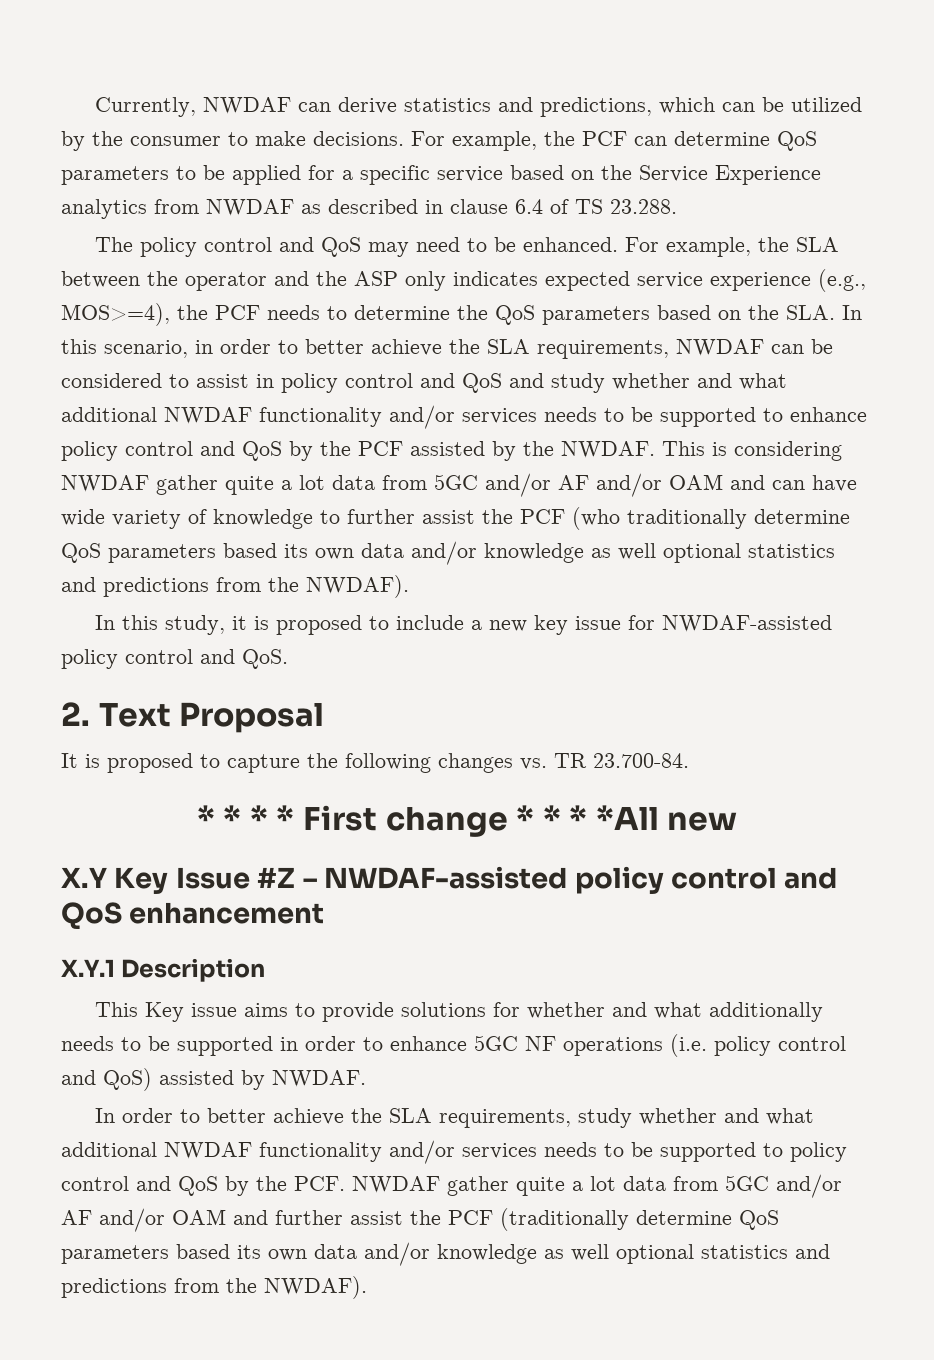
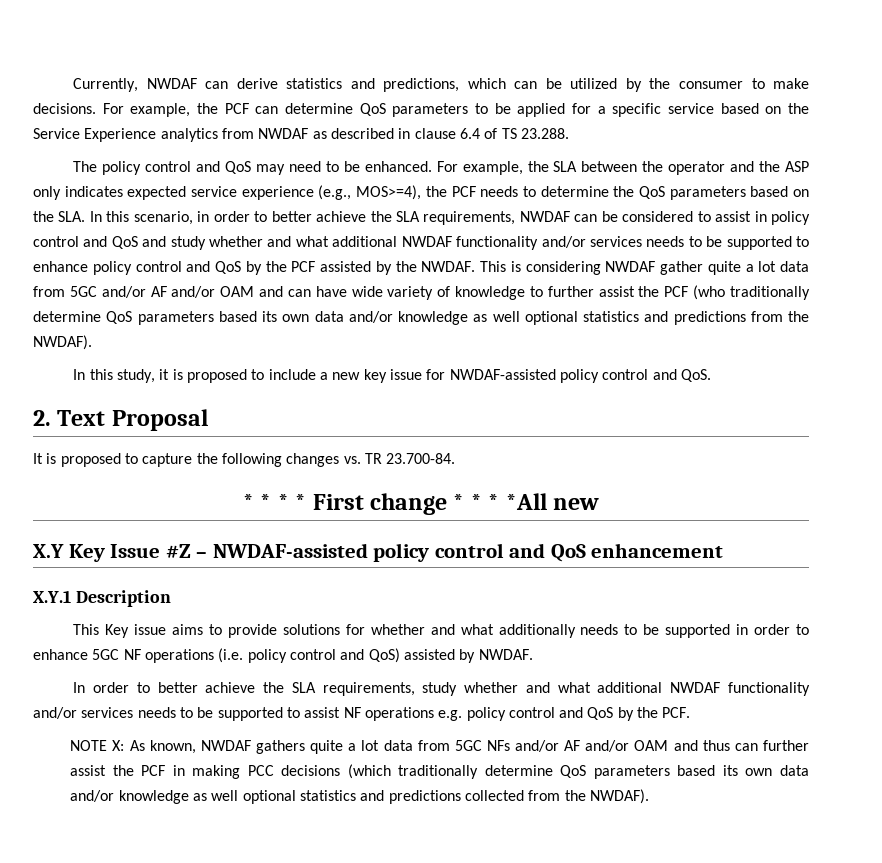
- In order to better achieve the SLA requirements, study whether and what additional NWDAF functionality and/or services needs to be supported to policy control and QoS by the PCF. NWDAF gather quite a lot data from 5GC and/or AF and/or OAM and further assist the PCF (traditionally determine QoS parameters based its own data and/or knowledge as well optional statistics and predictions from the NWDAF).
+ In order to better achieve the SLA requirements, study whether and what additional NWDAF functionality and/or services needs to be supported to assist NF operations e.g. policy control and QoS by the PCF.
+ NOTE X: As known, NWDAF gathers quite a lot data from 5GC NFs and/or AF and/or OAM and thus can further assist the PCF in making PCC decisions (which traditionally determine QoS parameters based its own data and/or knowledge as well optional statistics and predictions collected from the NWDAF).

